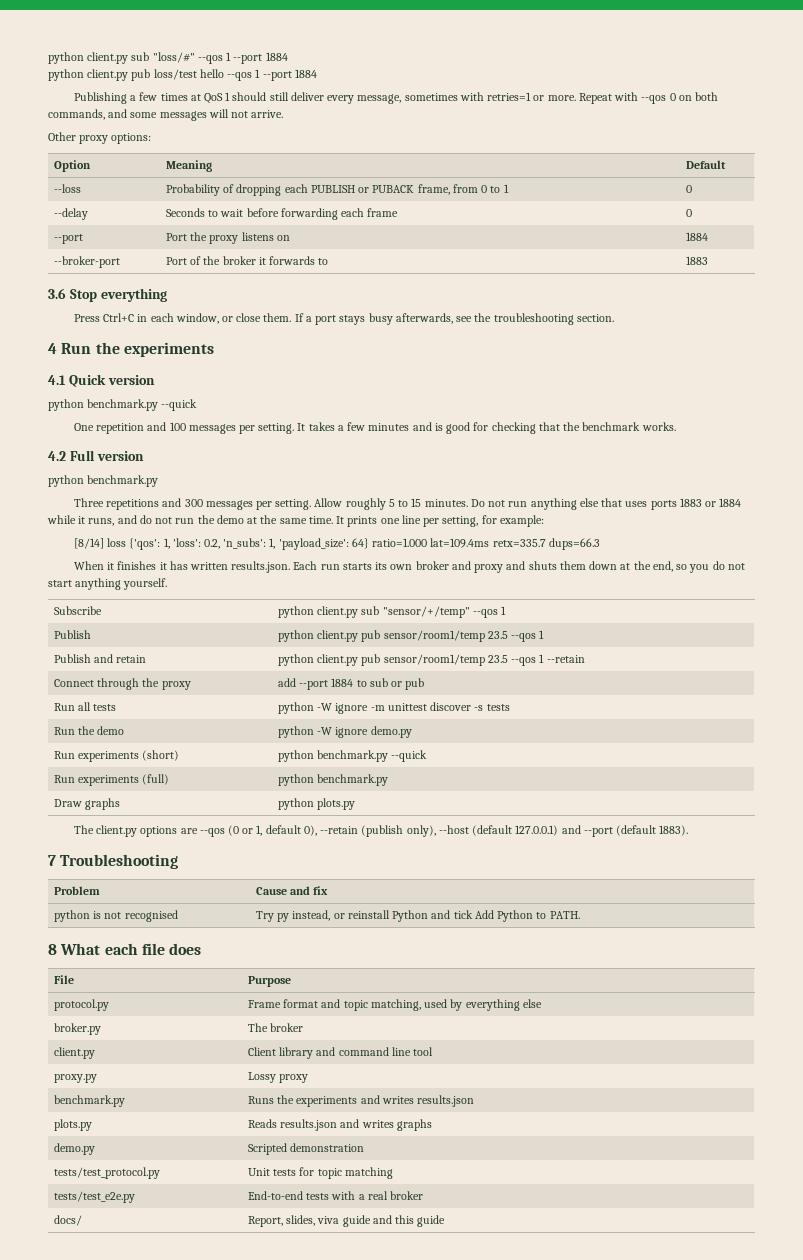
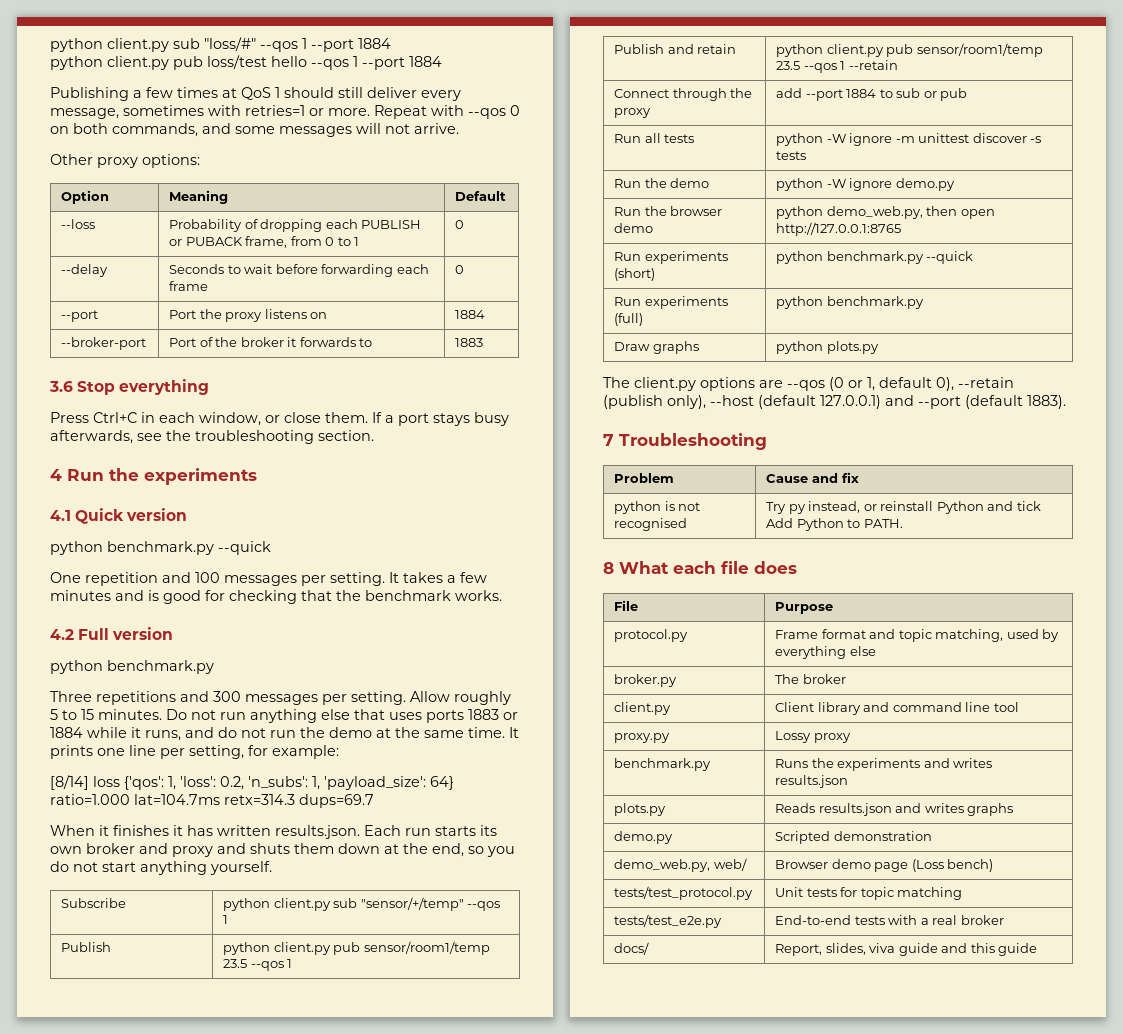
- [8/14] loss {'qos': 1, 'loss': 0.2, 'n_subs': 1, 'payload_size': 64} ratio=1.000 lat=109.4ms retx=335.7 dups=66.3
+ [8/14] loss {'qos': 1, 'loss': 0.2, 'n_subs': 1, 'payload_size': 64} ratio=1.000 lat=104.7ms retx=314.3 dups=69.7
+ Run the browser demo | python demo_web.py, then open http://127.0.0.1:8765
+ demo_web.py, web/ | Browser demo page (Loss bench)

